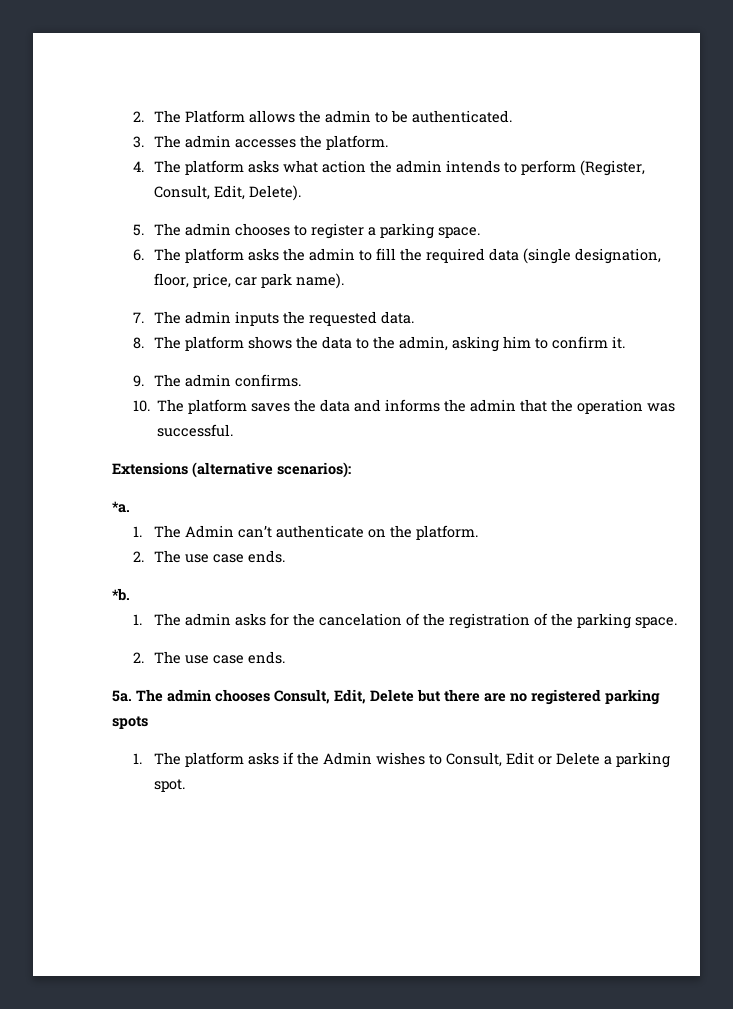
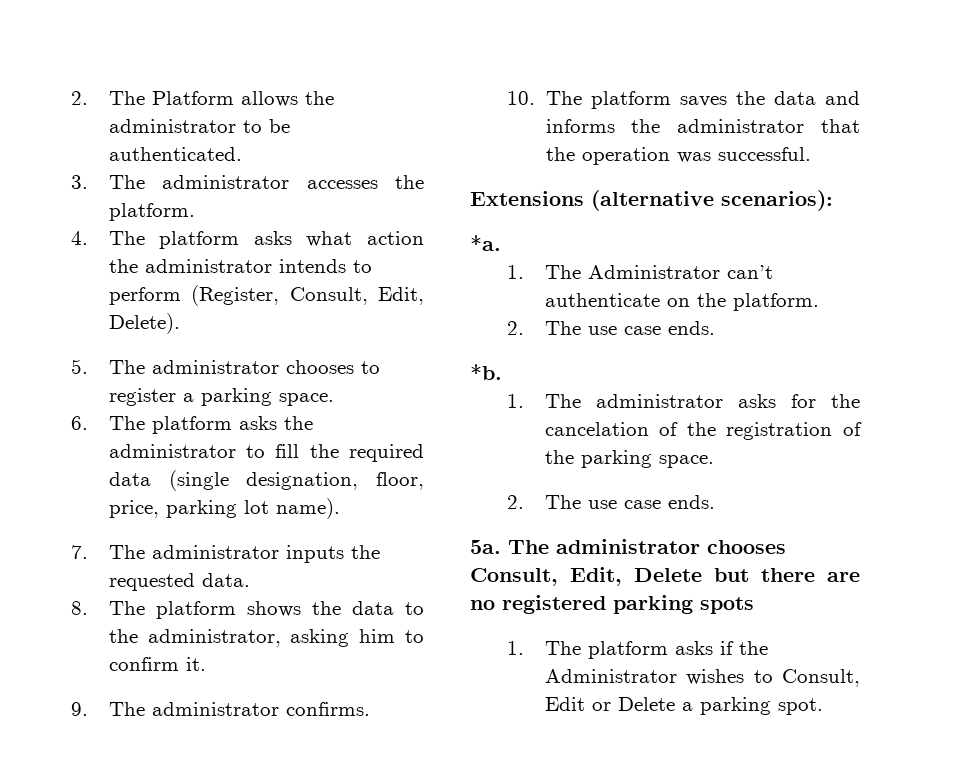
- 2. The Platform allows the admin to be authenticated.
+ 2. The Platform allows the administrator to be authenticated.
- 3. The admin accesses the platform.
+ 3. The administrator accesses the platform.
- 4. The platform asks what action the admin intends to perform (Register, Consult, Edit, Delete).
+ 4. The platform asks what action the administrator intends to perform (Register, Consult, Edit, Delete).
- 5. The admin chooses to register a parking space.
+ 5. The administrator chooses to register a parking space.
- 6. The platform asks the admin to fill the required data (single designation, floor, price, car park name).
+ 6. The platform asks the administrator to fill the required data (single designation, floor, price, parking lot name).
- 7. The admin inputs the requested data.
+ 7. The administrator inputs the requested data.
- 8. The platform shows the data to the admin, asking him to confirm it.
+ 8. The platform shows the data to the administrator, asking him to confirm it.
- 9. The admin confirms.
+ 9. The administrator confirms.
- 10. The platform saves the data and informs the admin that the operation was successful.
+ 10. The platform saves the data and informs the administrator that the operation was successful.
- 1. The Admin can’t authenticate on the platform.
+ 1. The Administrator can’t authenticate on the platform.
- 1. The admin asks for the cancelation of the registration of the parking space.
+ 1. The administrator asks for the cancelation of the registration of the parking space.
- The admin chooses Consult, Edit, Delete but there are no registered parking spots
+ The administrator chooses Consult, Edit, Delete but there are no registered parking spots
- 1. The platform asks if the Admin wishes to Consult, Edit or Delete a parking spot.
+ 1. The platform asks if the Administrator wishes to Consult, Edit or Delete a parking spot.

